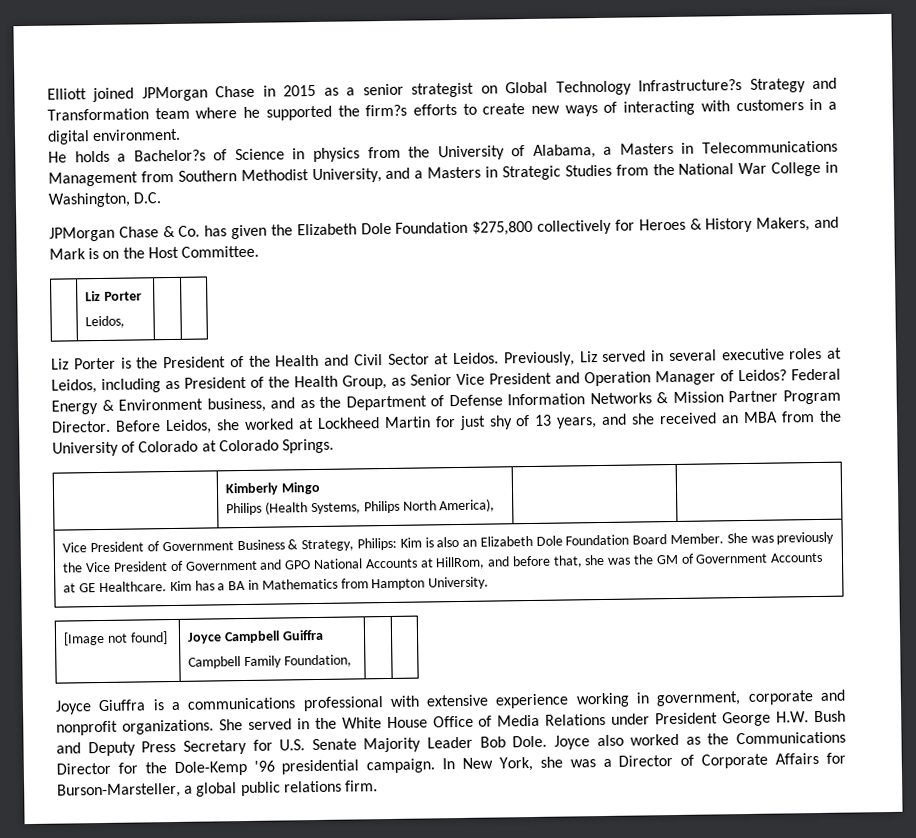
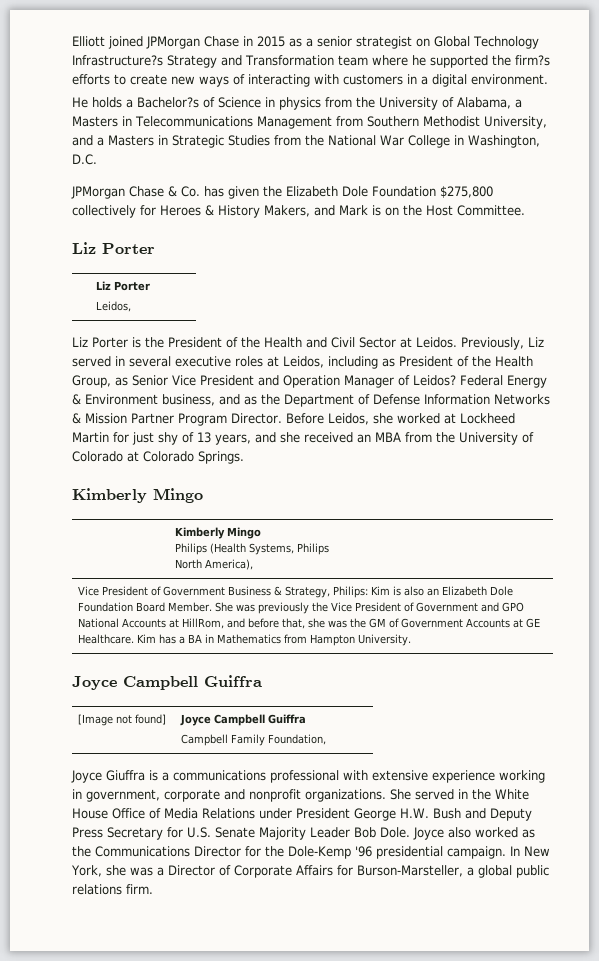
  JPMorgan Chase & Co. has given the Elizabeth Dole Foundation $275,800 collectively for Heroes & History Makers, and Mark is on the Host Committee.
+ Liz Porter
  Before Leidos, she worked at Lockheed Martin for just shy of 13 years, and she received an MBA from the University of Colorado at Colorado Springs.
+ Kimberly Mingo
  Kim has a BA in Mathematics from Hampton University.
+ Joyce Campbell Guiffra

